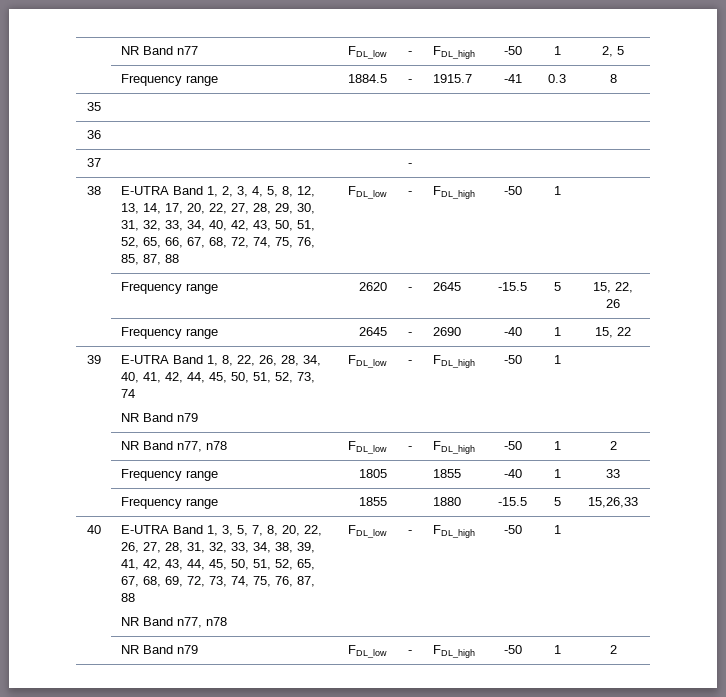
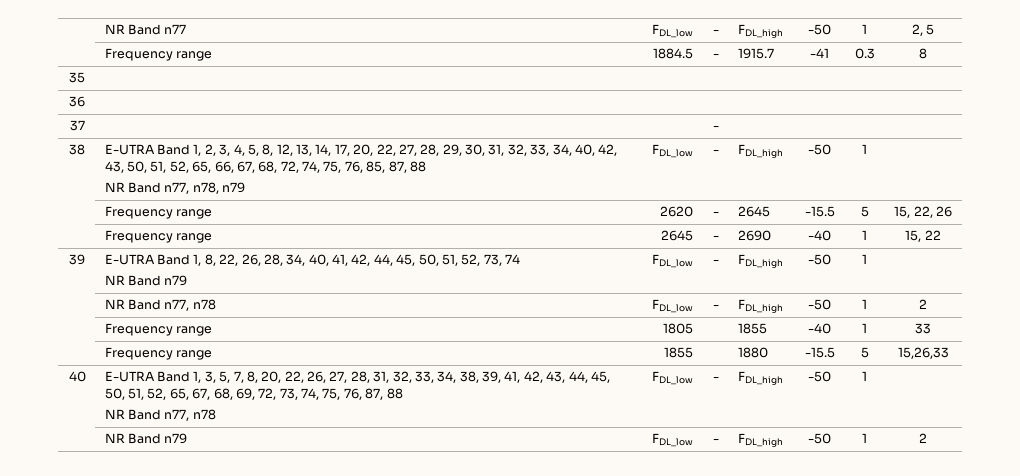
+ NR Band n77, n78, n79

